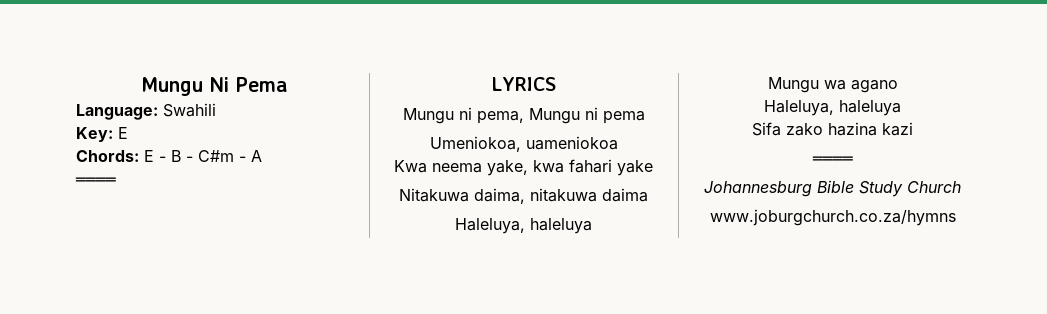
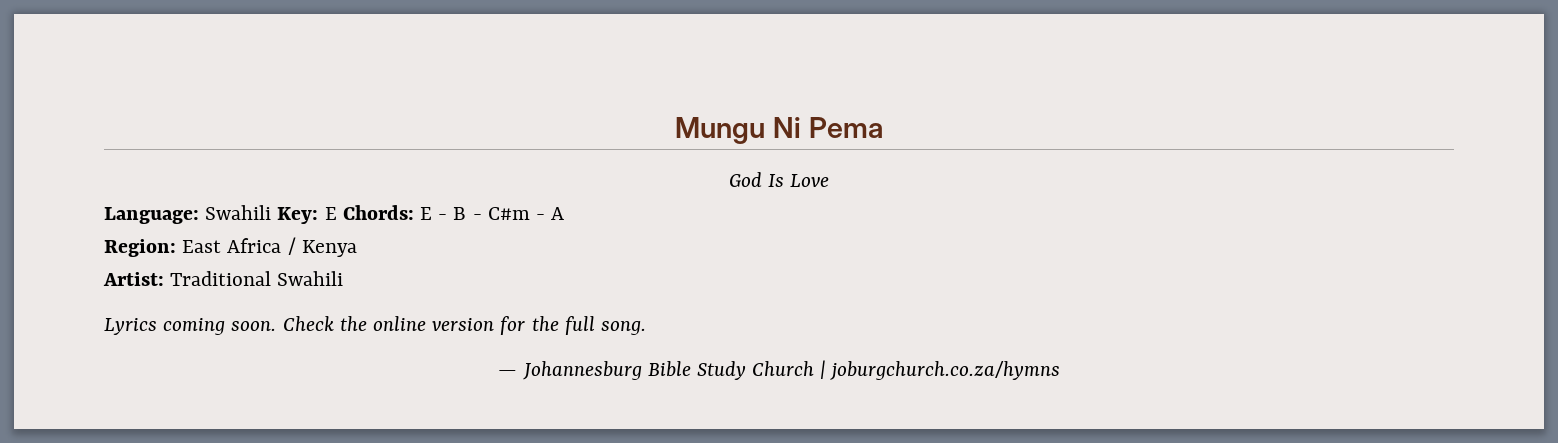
+ God Is Love
- Language: Swahili
- Key: E
- Chords: E - B - C#m - A
- ════
- LYRICS
- Mungu ni pema, Mungu ni pema
- Umeniokoa, uameniokoa
- Kwa neema yake, kwa fahari yake
- Nitakuwa daima, nitakuwa daima
- Haleluya, haleluya
- Mungu wa agano
- Haleluya, haleluya
- Sifa zako hazina kazi
- ════
- Johannesburg Bible Study Church
- www.joburgchurch.co.za/hymns
+ Language: Swahili Key: E Chords: E - B - C#m - A
+ Region: East Africa / Kenya
+ Artist: Traditional Swahili
+ Lyrics coming soon. Check the online version for the full song.
+ — Johannesburg Bible Study Church | joburgchurch.co.za/hymns

